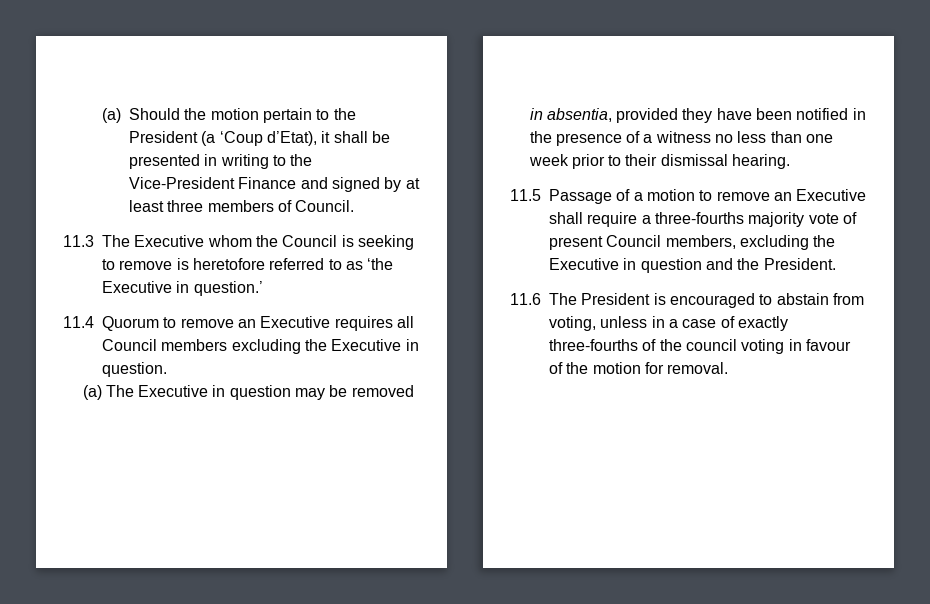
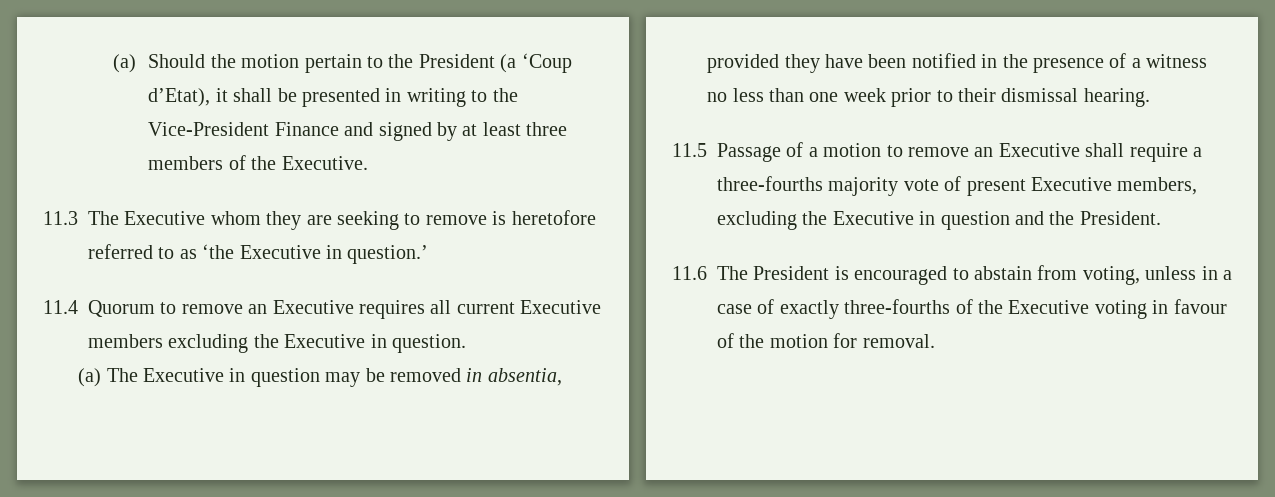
- (a) Should the motion pertain to the President (a ‘Coup d’Etat), it shall be presented in writing to the Vice-President Finance and signed by at least three members of Council.
+ (a) Should the motion pertain to the President (a ‘Coup d’Etat), it shall be presented in writing to the Vice-President Finance and signed by at least three members of the Executive.
- 11.3 The Executive whom the Council is seeking to remove is heretofore referred to as ‘the Executive in question.’
+ 11.3 The Executive whom they are seeking to remove is heretofore referred to as ‘the Executive in question.’
- 11.4 Quorum to remove an Executive requires all Council members excluding the Executive in question.
+ 11.4 Quorum to remove an Executive requires all current Executive members excluding the Executive in question.
- 11.5 Passage of a motion to remove an Executive shall require a three-fourths majority vote of present Council members, excluding the Executive in question and the President.
+ 11.5 Passage of a motion to remove an Executive shall require a three-fourths majority vote of present Executive members, excluding the Executive in question and the President.
- 11.6 The President is encouraged to abstain from voting, unless in a case of exactly three-fourths of the council voting in favour of the motion for removal.
+ 11.6 The President is encouraged to abstain from voting, unless in a case of exactly three-fourths of the Executive voting in favour of the motion for removal.

